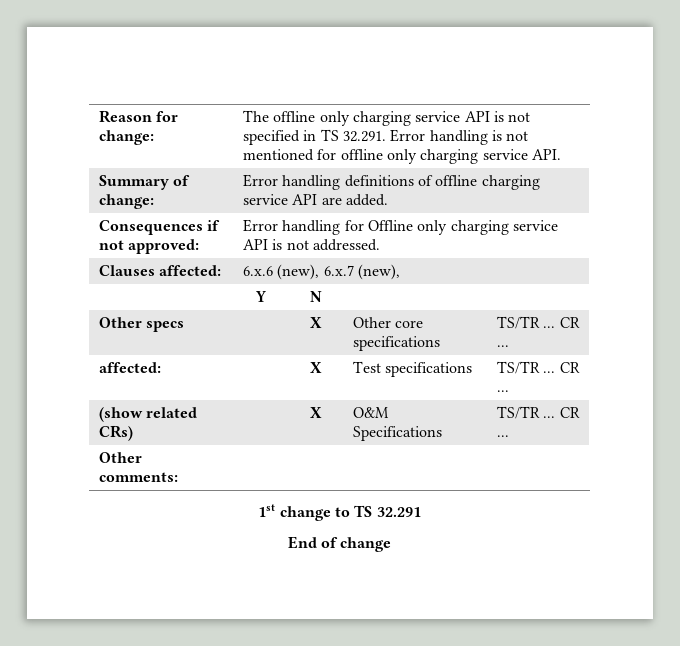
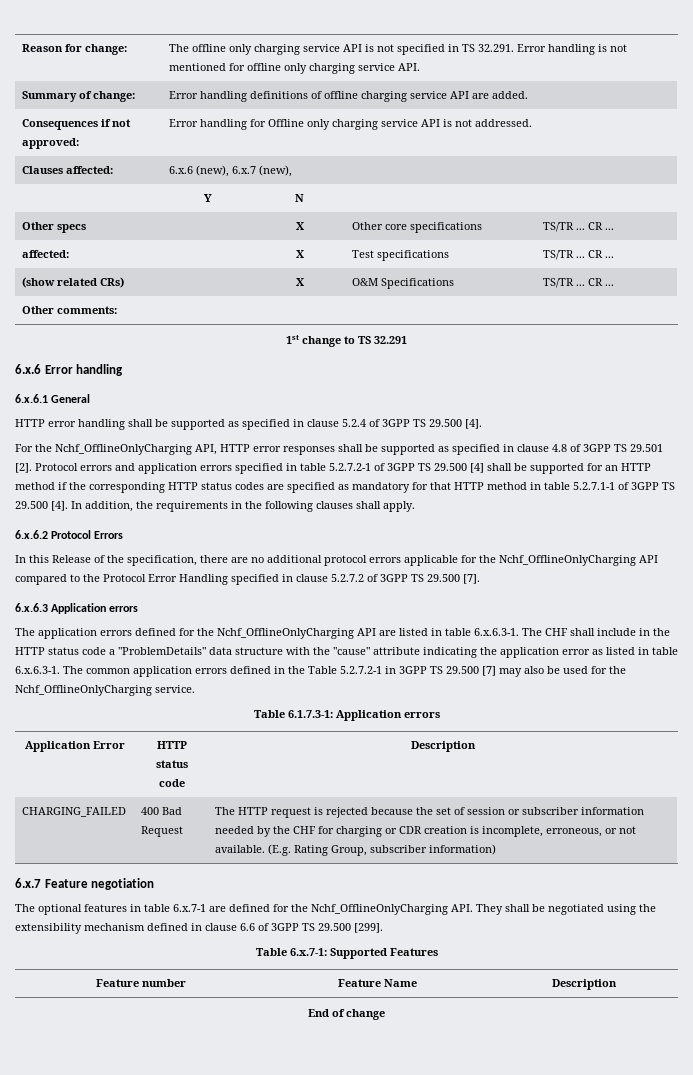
+ 6.x.6 Error handling
+ 6.x.6.1 General
+ HTTP error handling shall be supported as specified in clause 5.2.4 of 3GPP TS 29.500 [4].
+ For the Nchf_OfflineOnlyCharging API, HTTP error responses shall be supported as specified in clause 4.8 of 3GPP TS 29.501 [2]. Protocol errors and application errors specified in table 5.2.7.2-1 of 3GPP TS 29.500 [4] shall be supported for an HTTP method if the corresponding HTTP status codes are specified as mandatory for that HTTP method in table 5.2.7.1-1 of 3GPP TS 29.500 [4]. In addition, the requirements in the following clauses shall apply.
+ 6.x.6.2 Protocol Errors
+ In this Release of the specification, there are no additional protocol errors applicable for the Nchf_OfflineOnlyCharging API compared to the Protocol Error Handling specified in clause 5.2.7.2 of 3GPP TS 29.500 [7].
+ 6.x.6.3 Application errors
+ The application errors defined for the Nchf_OfflineOnlyCharging API are listed in table 6.x.6.3-1. The CHF shall include in the HTTP status code a "ProblemDetails" data structure with the "cause" attribute indicating the application error as listed in table 6.x.6.3-1. The common application errors defined in the Table 5.2.7.2-1 in 3GPP TS 29.500 [7] may also be used for the Nchf_OfflineOnlyCharging service.
+ Table 6.1.7.3-1: Application errors
+ Application Error | HTTP status code | Description
+ CHARGING_FAILED | 400 Bad Request | The HTTP request is rejected because the set of session or subscriber information needed by the CHF for charging or CDR creation is incomplete, erroneous, or not available. (E.g. Rating Group, subscriber information)
+ 6.x.7 Feature negotiation
+ The optional features in table 6.x.7-1 are defined for the Nchf_OfflineOnlyCharging API. They shall be negotiated using the extensibility mechanism defined in clause 6.6 of 3GPP TS 29.500 [299].
+ Table 6.x.7-1: Supported Features
+ Feature number | Feature Name | Description

